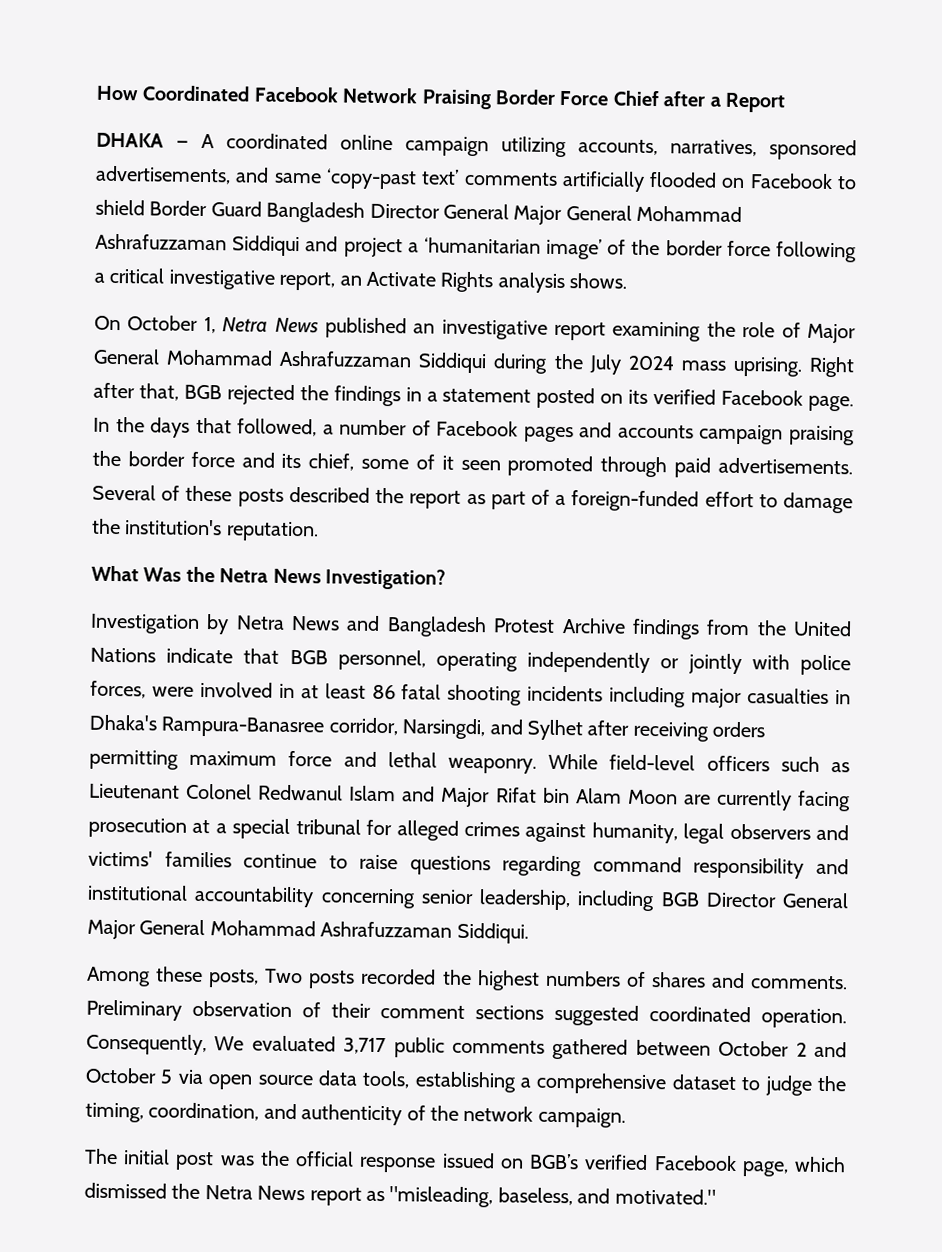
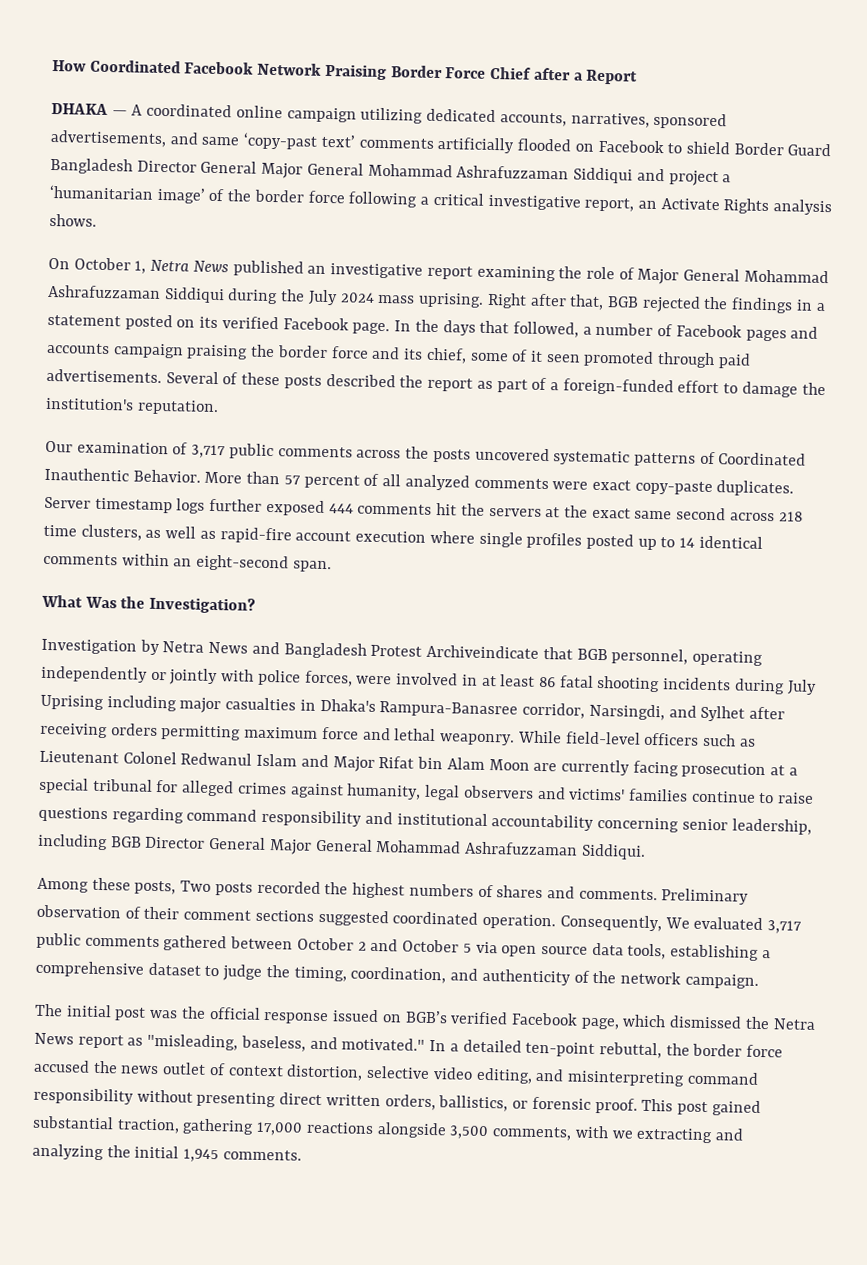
- DHAKA — A coordinated online campaign utilizing accounts, narratives, sponsored advertisements, and same ‘copy-past text’ comments artificially flooded on Facebook to shield Border Guard Bangladesh Director General Major General Mohammad Ashrafuzzaman Siddiqui and project a ‘humanitarian image’ of the border force following a critical investigative report, an Activate Rights analysis shows.
+ DHAKA — A coordinated online campaign utilizing dedicated accounts, narratives, sponsored advertisements, and same ‘copy-past text’ comments artificially flooded on Facebook to shield Border Guard Bangladesh Director General Major General Mohammad Ashrafuzzaman Siddiqui and project a ‘humanitarian image’ of the border force following a critical investigative report, an Activate Rights analysis shows.
+ Our examination of 3,717 public comments across the posts uncovered systematic patterns of Coordinated Inauthentic Behavior. More than 57 percent of all analyzed comments were exact copy-paste duplicates. Server timestamp logs further exposed 444 comments hit the servers at the exact same second across 218 time clusters, as well as rapid-fire account execution where single profiles posted up to 14 identical comments within an eight-second span.
- What Was the Netra News Investigation?
+ What Was the Investigation?
- Investigation by Netra News and Bangladesh Protest Archive findings from the United Nations indicate that BGB personnel, operating independently or jointly with police forces, were involved in at least 86 fatal shooting incidents including major casualties in Dhaka's Rampura-Banasree corridor, Narsingdi, and Sylhet after receiving orders permitting maximum force and lethal weaponry.
+ Investigation by Netra News and Bangladesh Protest Archiveindicate that BGB personnel, operating independently or jointly with police forces, were involved in at least 86 fatal shooting incidents during July Uprising including major casualties in Dhaka's Rampura-Banasree corridor, Narsingdi, and Sylhet after receiving orders permitting maximum force and lethal weaponry.
+ In a detailed ten-point rebuttal, the border force accused the news outlet of context distortion, selective video editing, and misinterpreting command responsibility without presenting direct written orders, ballistics, or forensic proof. This post gained substantial traction, gathering 17,000 reactions alongside 3,500 comments, with we extracting and analyzing the initial 1,945 comments.

